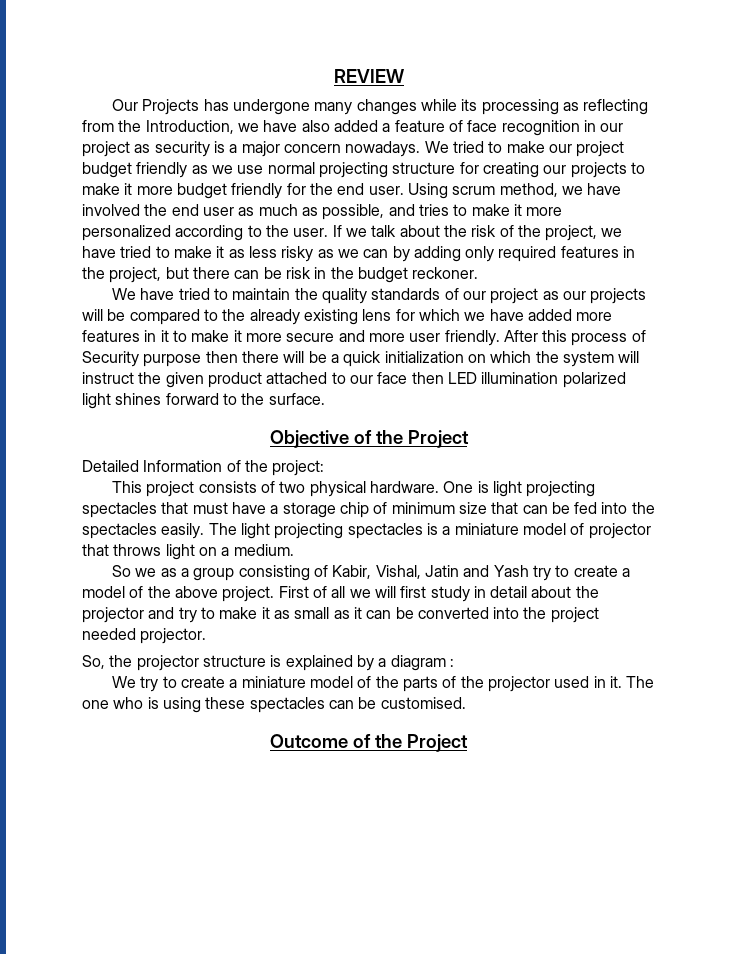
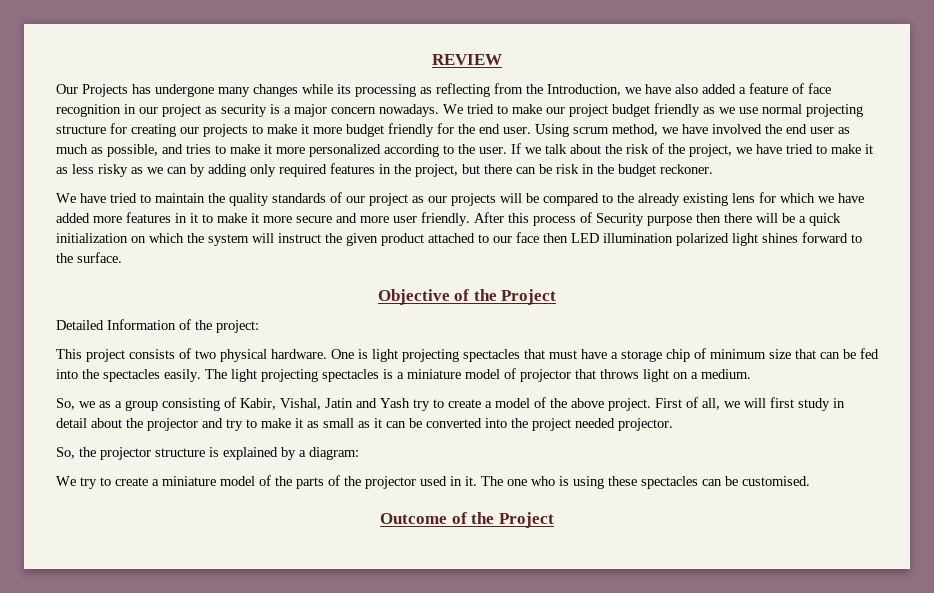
- So we as a group consisting of Kabir, Vishal, Jatin and Yash try to create a model of the above project.
+ So, we as a group consisting of Kabir, Vishal, Jatin and Yash try to create a model of the above project.
- First of all we will first study in detail about the projector and try to make it as small as it can be converted into the project needed projector.
+ First of all, we will first study in detail about the projector and try to make it as small as it can be converted into the project needed projector.
- So, the projector structure is explained by a diagram :
+ So, the projector structure is explained by a diagram:

